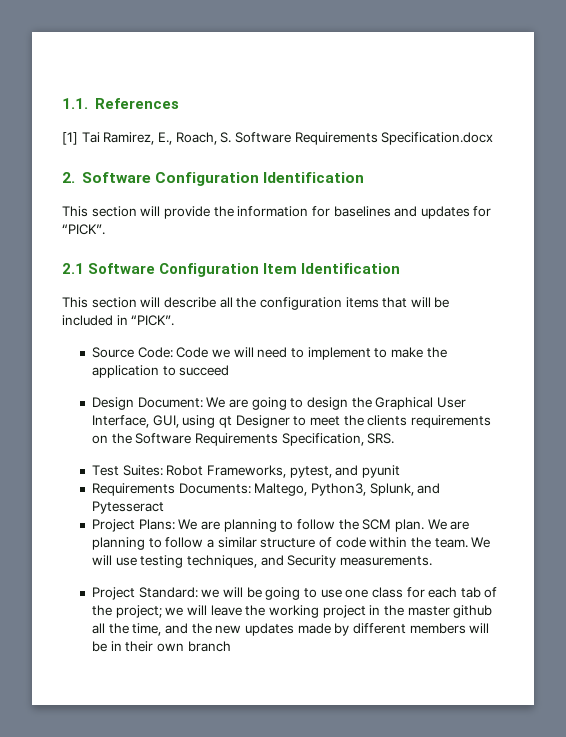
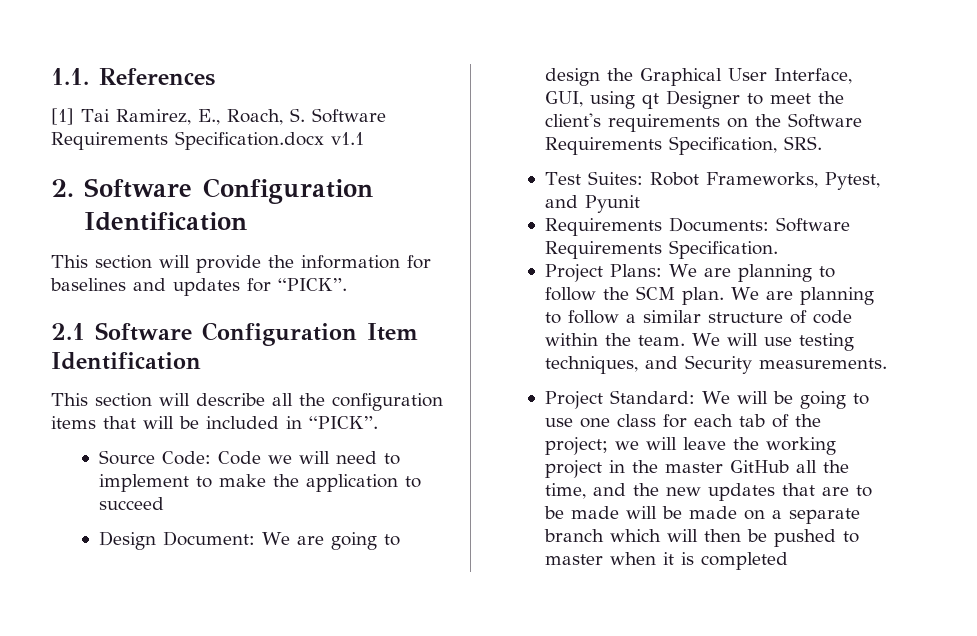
- [1] Tai Ramirez, E., Roach, S. Software Requirements Specification.docx
+ [1] Tai Ramirez, E., Roach, S. Software Requirements Specification.docx v1.1
- Design Document: We are going to design the Graphical User Interface, GUI, using qt Designer to meet the clients requirements on the Software Requirements Specification, SRS.
+ Design Document: We are going to design the Graphical User Interface, GUI, using qt Designer to meet the client's requirements on the Software Requirements Specification, SRS.
- Test Suites: Robot Frameworks, pytest, and pyunit
+ Test Suites: Robot Frameworks, Pytest, and Pyunit
- Requirements Documents: Maltego, Python3, Splunk, and Pytesseract
+ Requirements Documents: Software Requirements Specification.
- Project Standard: we will be going to use one class for each tab of the project; we will leave the working project in the master github all the time, and the new updates made by different members will be in their own branch
+ Project Standard: We will be going to use one class for each tab of the project; we will leave the working project in the master GitHub all the time, and the new updates that are to be made will be made on a separate branch which will then be pushed to master when it is completed

